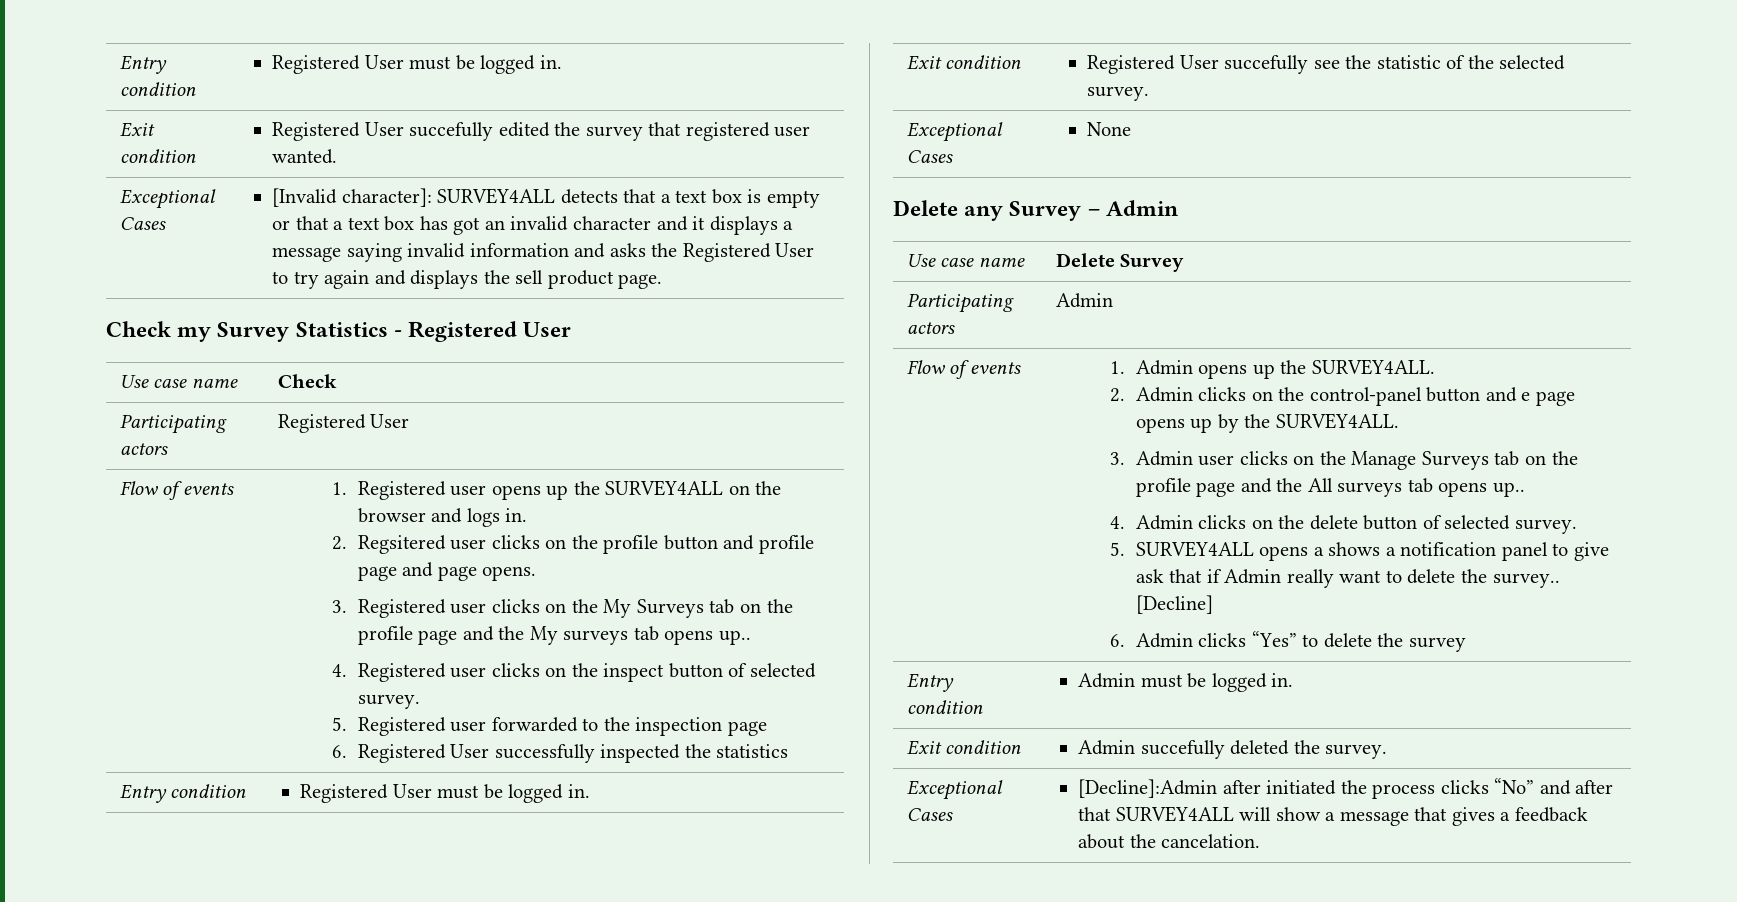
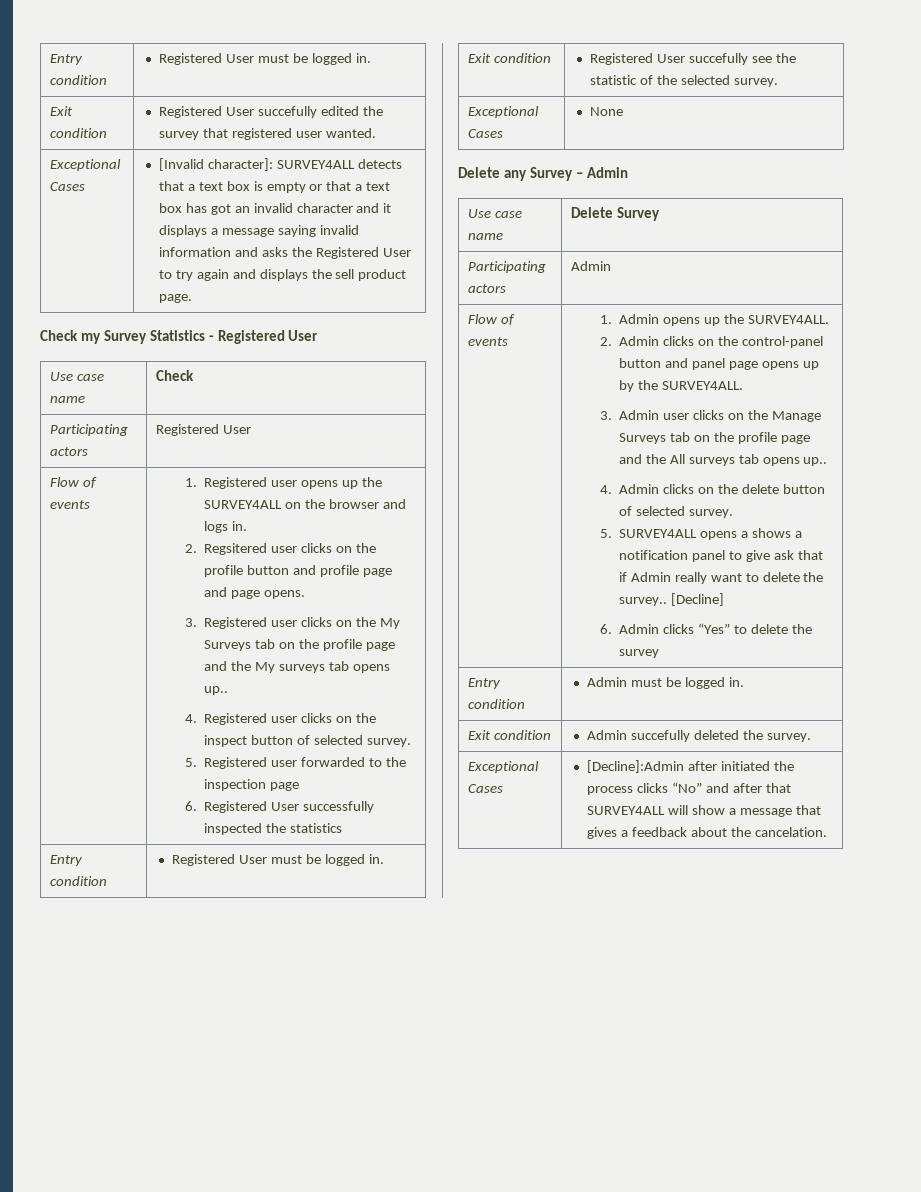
- 2. Admin clicks on the control-panel button and e page opens up by the SURVEY4ALL.
+ 2. Admin clicks on the control-panel button and panel page opens up by the SURVEY4ALL.

